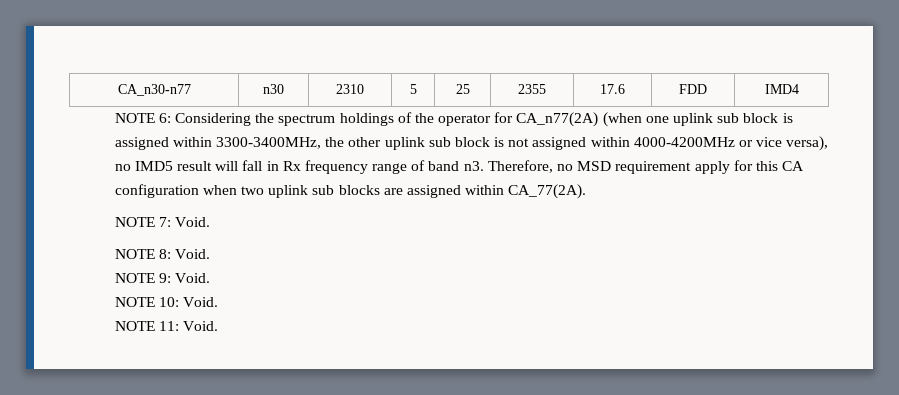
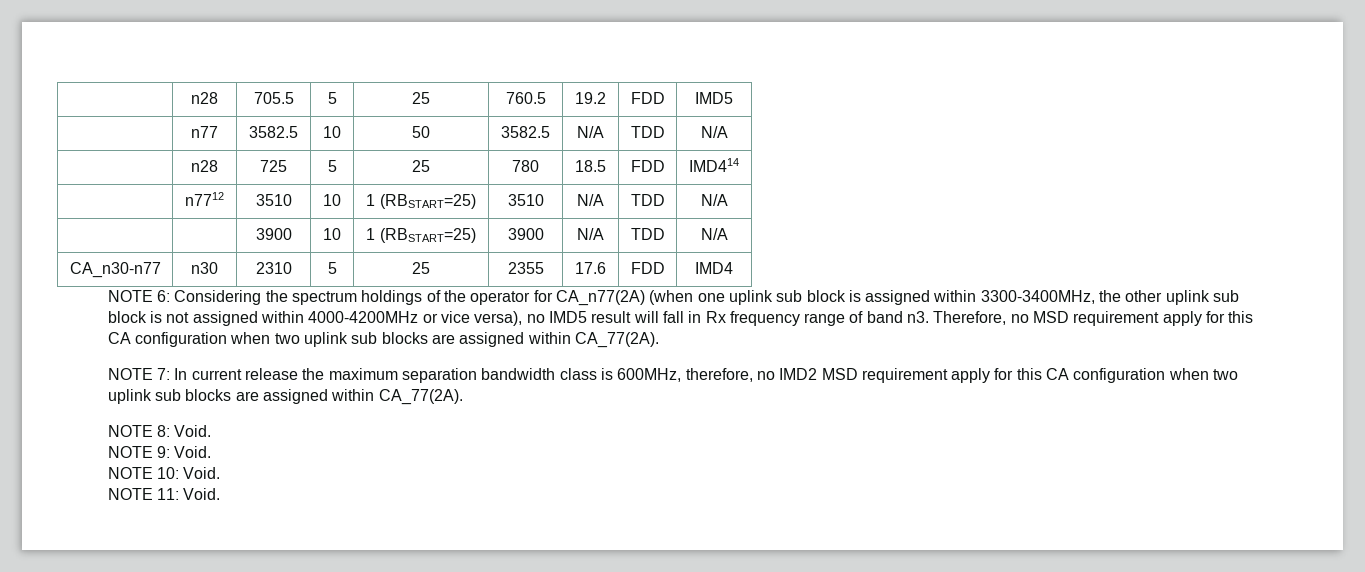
+ | n28 | 705.5 | 5 | 25 | 760.5 | 19.2 | FDD | IMD5
+ | n77 | 3582.5 | 10 | 50 | 3582.5 | N/A | TDD | N/A
+ | n28 | 725 | 5 | 25 | 780 | 18.5 | FDD | IMD414
+ | n7712 | 3510 | 10 | 1 (RBSTART=25) | 3510 | N/A | TDD | N/A
+ | | 3900 | 10 | 1 (RBSTART=25) | 3900 | N/A | TDD | N/A
- NOTE 7: Void.
+ NOTE 7: In current release the maximum separation bandwidth class is 600MHz, therefore, no IMD2 MSD requirement apply for this CA configuration when two uplink sub blocks are assigned within CA_77(2A).

